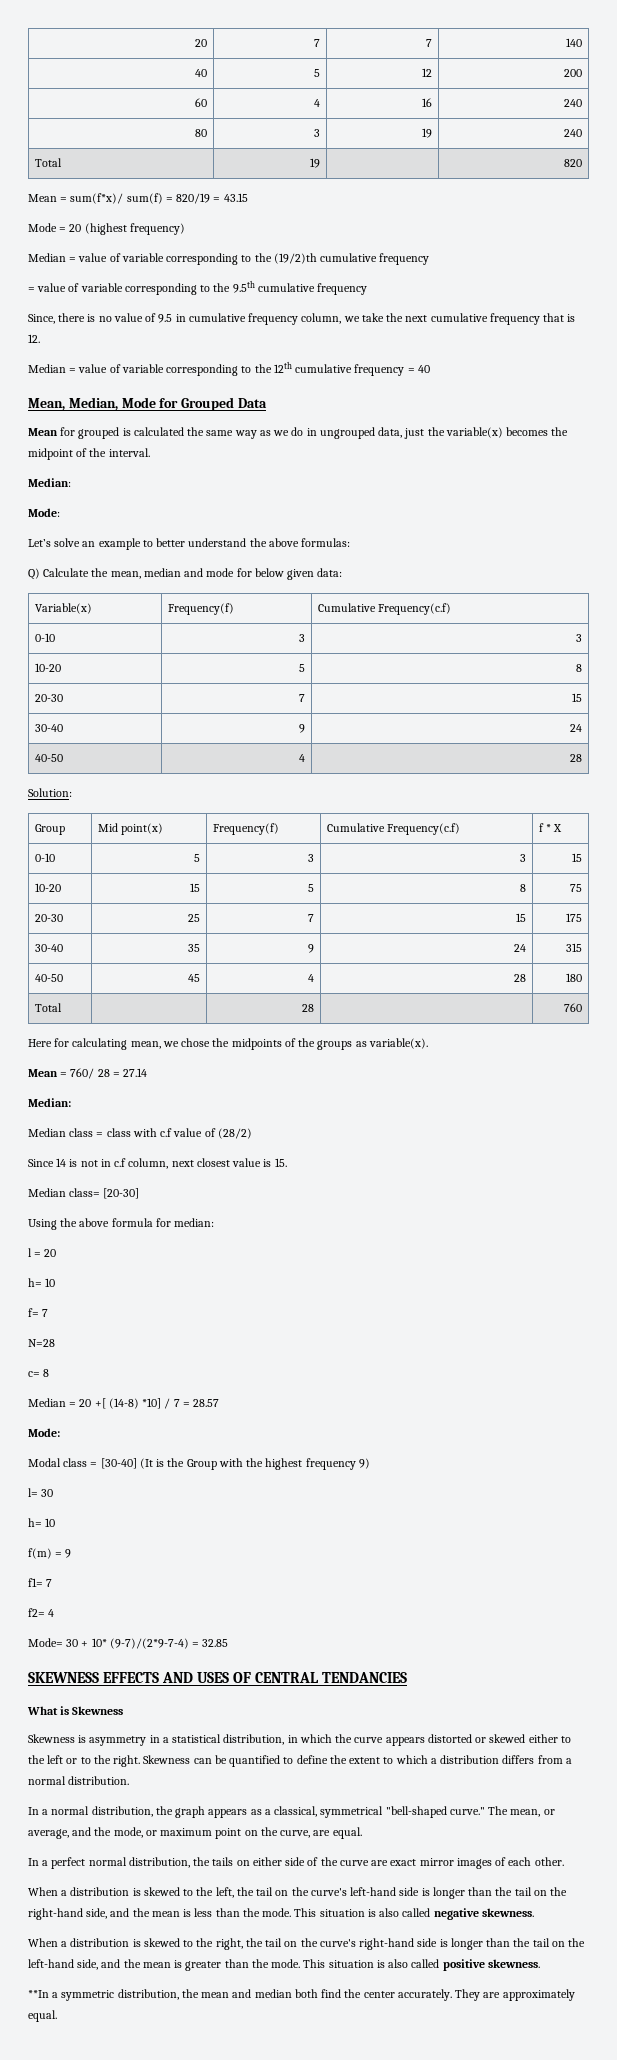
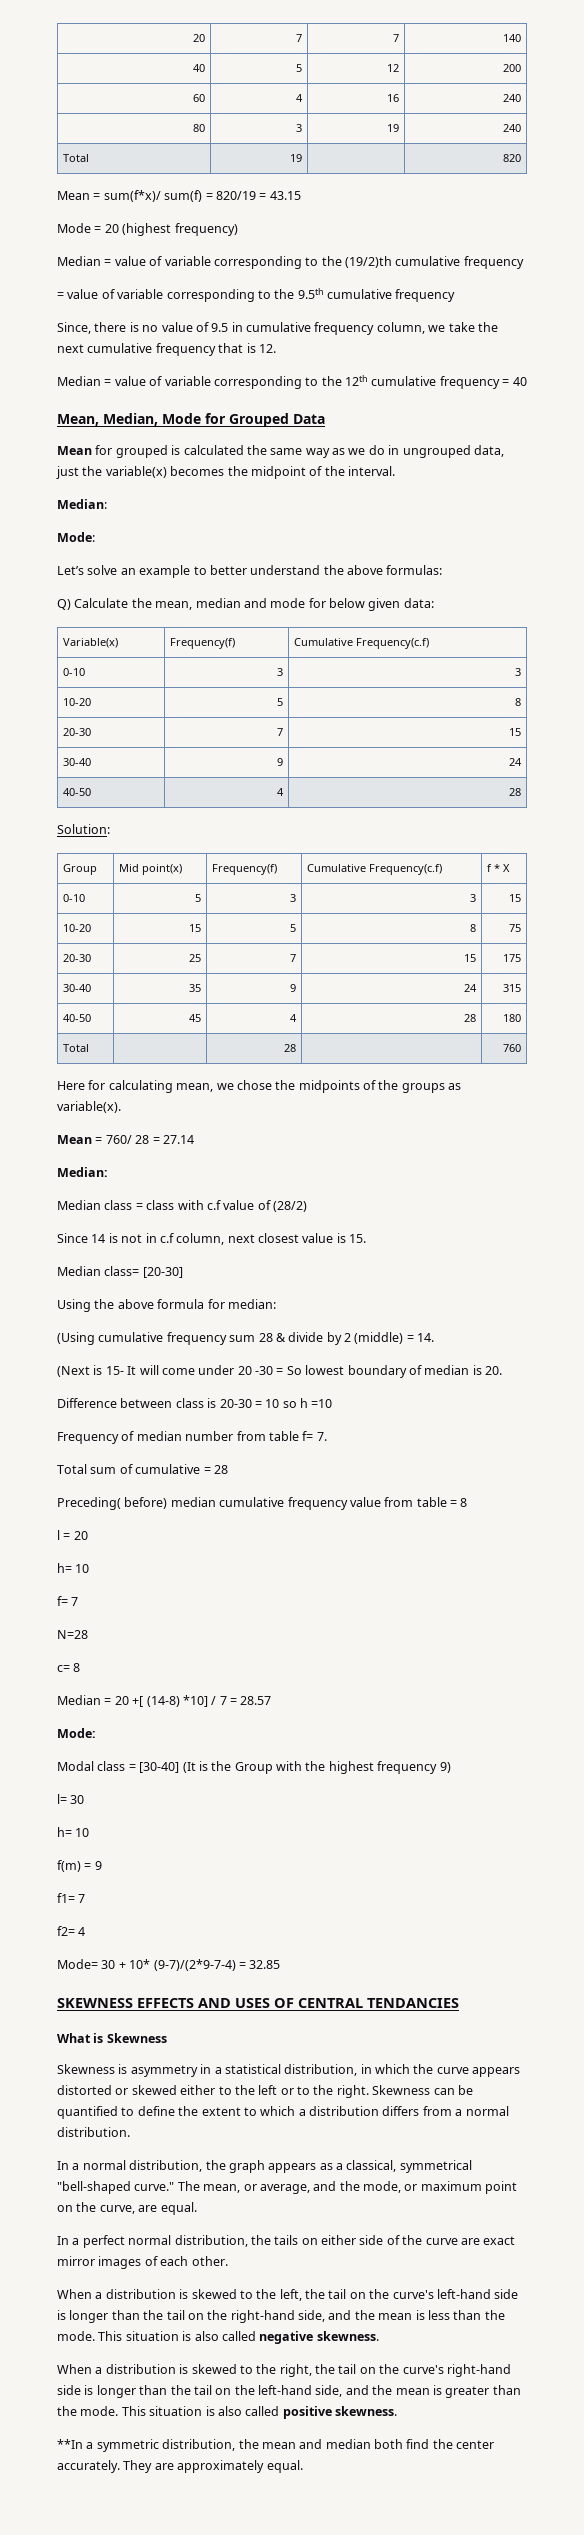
+ (Using cumulative frequency sum 28 & divide by 2 (middle) = 14.
+ (Next is 15- It will come under 20 -30 = So lowest boundary of median is 20.
+ Difference between class is 20-30 = 10 so h =10
+ Frequency of median number from table f= 7.
+ Total sum of cumulative = 28
+ Preceding( before) median cumulative frequency value from table = 8

